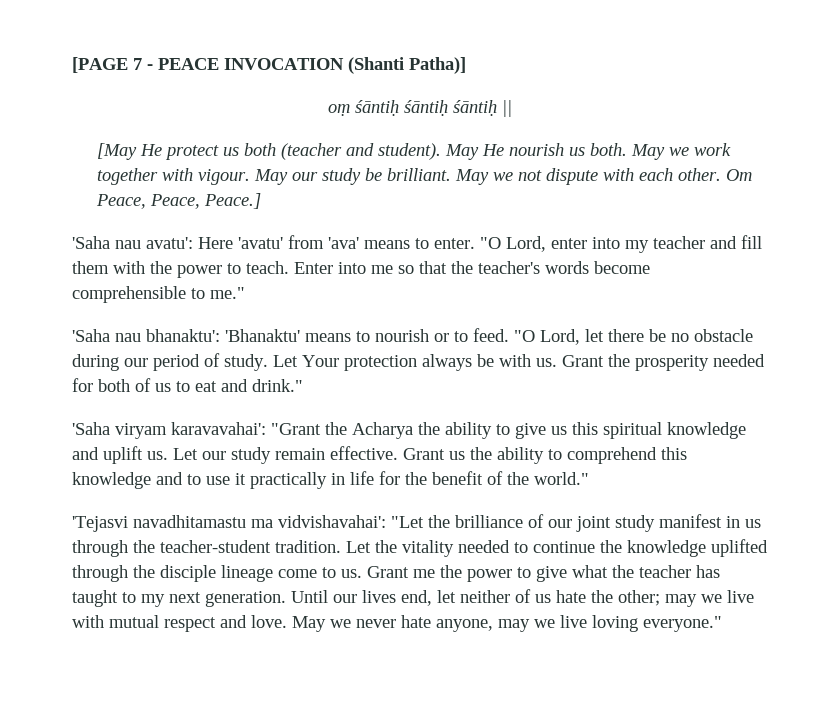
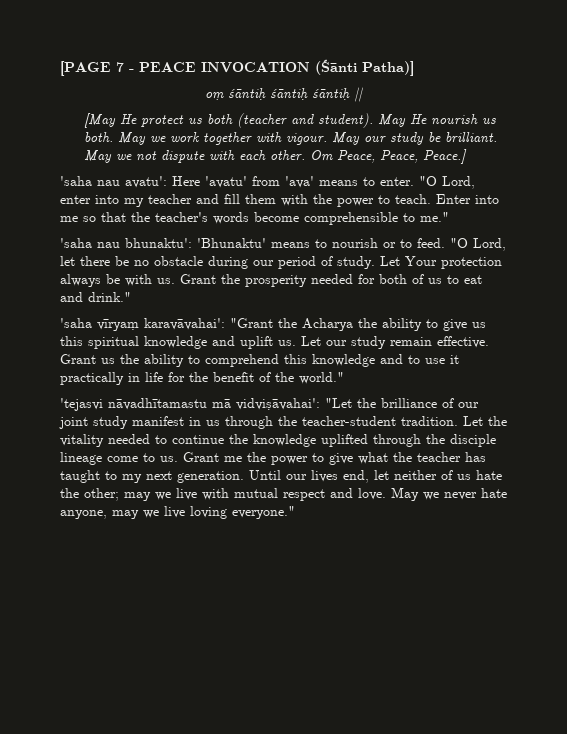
- [PAGE 7 - PEACE INVOCATION (Shanti Patha)]
+ [PAGE 7 - PEACE INVOCATION (Śānti Patha)]
- 'Saha nau avatu': Here 'avatu' from 'ava' means to enter.
+ 'saha nau avatu': Here 'avatu' from 'ava' means to enter.
- 'Saha nau bhanaktu': 'Bhanaktu' means to nourish or to feed.
+ 'saha nau bhunaktu': 'Bhunaktu' means to nourish or to feed.
- 'Saha viryam karavavahai': "Grant the Acharya the ability to give us this spiritual knowledge and uplift us.
+ 'saha vīryaṃ karavāvahai': "Grant the Acharya the ability to give us this spiritual knowledge and uplift us.
- 'Tejasvi navadhitamastu ma vidvishavahai': "Let the brilliance of our joint study manifest in us through the teacher-student tradition.
+ 'tejasvi nāvadhītamastu mā vidviṣāvahai': "Let the brilliance of our joint study manifest in us through the teacher-student tradition.

